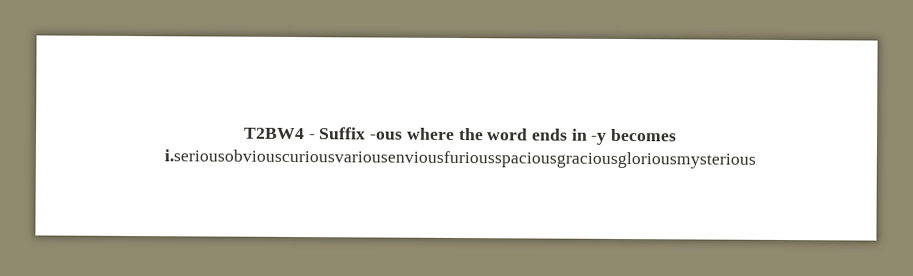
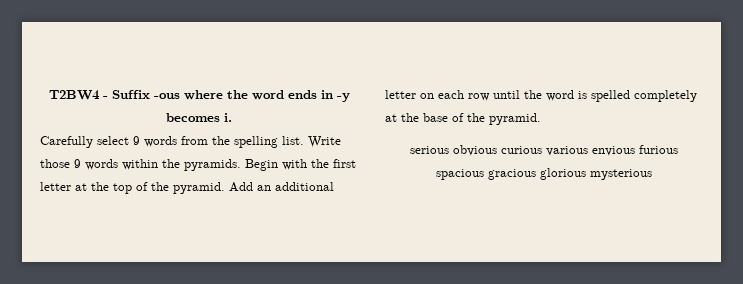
- T2BW4 - Suffix -ous where the word ends in -y becomes i.seriousobviouscuriousvariousenviousfuriousspaciousgraciousgloriousmysterious
+ T2BW4 - Suffix -ous where the word ends in -y becomes i.
+ Carefully select 9 words from the spelling list. Write those 9 words within the pyramids. Begin with the first letter at the top of the pyramid. Add an additional letter on each row until the word is spelled completely at the base of the pyramid.
+ serious obvious curious various envious furious spacious gracious glorious mysterious

